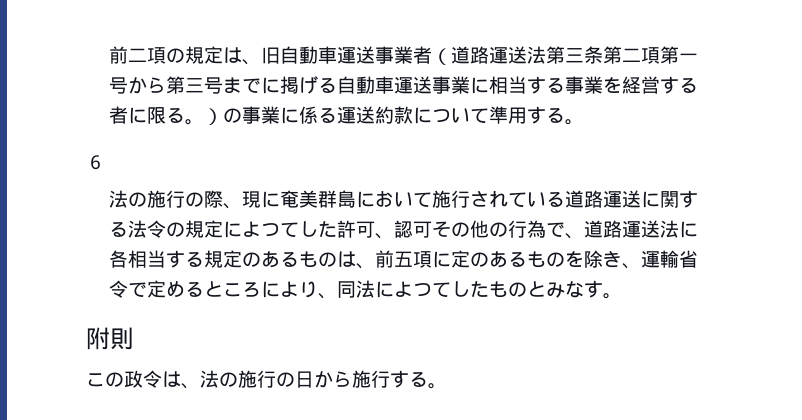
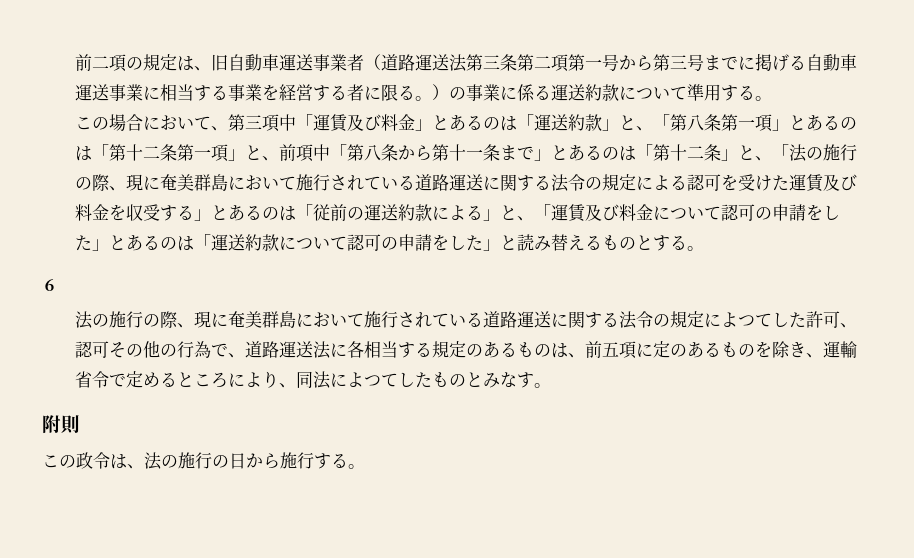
+ この場合において、第三項中「運賃及び料金」とあるのは「運送約款」と、「第八条第一項」とあるのは「第十二条第一項」と、前項中「第八条から第十一条まで」とあるのは「第十二条」と、「法の施行の際、現に奄美群島において施行されている道路運送に関する法令の規定による認可を受けた運賃及び料金を収受する」とあるのは「従前の運送約款による」と、「運賃及び料金について認可の申請をした」とあるのは「運送約款について認可の申請をした」と読み替えるものとする。

